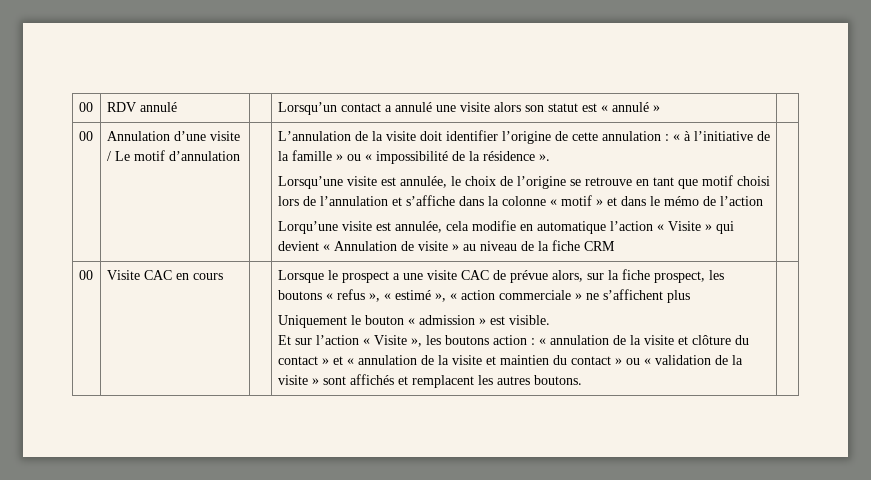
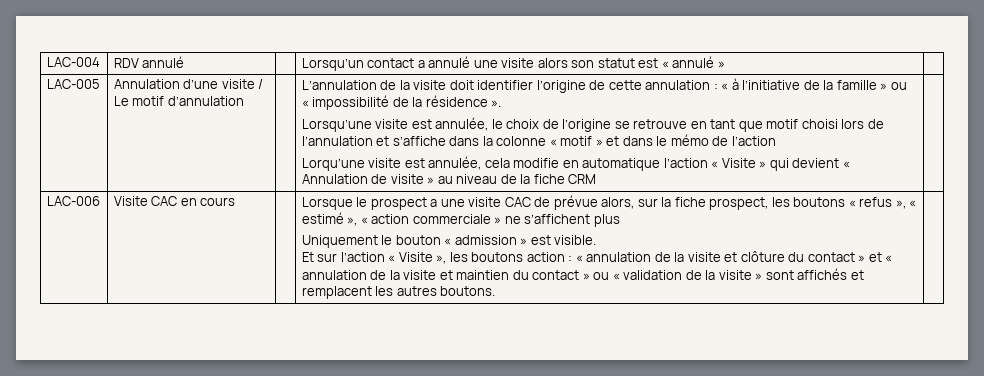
- 00 | RDV annulé | | Lorsqu’un contact a annulé une visite alors son statut est « annulé » |
- 00
+ LAC-004 | RDV annulé | | Lorsqu’un contact a annulé une visite alors son statut est « annulé » |
+ LAC-005
  Lorqu’une visite est annulée, cela modifie en automatique l’action « Visite » qui devient « Annulation de visite » au niveau de la fiche CRM |
- 00
+ LAC-006

